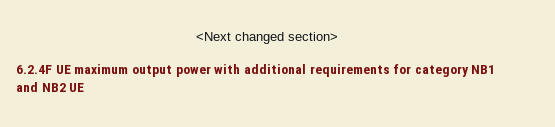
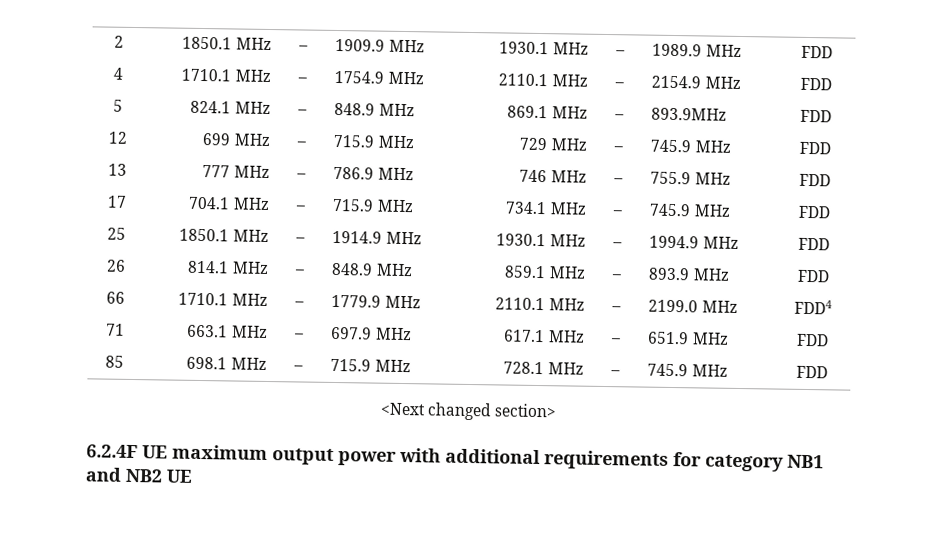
+ 2 | 1850.1 MHz | – | 1909.9 MHz | 1930.1 MHz | – | 1989.9 MHz | FDD
+ 4 | 1710.1 MHz | – | 1754.9 MHz | 2110.1 MHz | – | 2154.9 MHz | FDD
+ 5 | 824.1 MHz | – | 848.9 MHz | 869.1 MHz | – | 893.9MHz | FDD
+ 12 | 699 MHz | – | 715.9 MHz | 729 MHz | – | 745.9 MHz | FDD
+ 13 | 777 MHz | – | 786.9 MHz | 746 MHz | – | 755.9 MHz | FDD
+ 17 | 704.1 MHz | – | 715.9 MHz | 734.1 MHz | – | 745.9 MHz | FDD
+ 25 | 1850.1 MHz | – | 1914.9 MHz | 1930.1 MHz | – | 1994.9 MHz | FDD
+ 26 | 814.1 MHz | – | 848.9 MHz | 859.1 MHz | – | 893.9 MHz | FDD
+ 66 | 1710.1 MHz | – | 1779.9 MHz | 2110.1 MHz | – | 2199.0 MHz | FDD4
+ 71 | 663.1 MHz | – | 697.9 MHz | 617.1 MHz | – | 651.9 MHz | FDD
+ 85 | 698.1 MHz | – | 715.9 MHz | 728.1 MHz | – | 745.9 MHz | FDD

